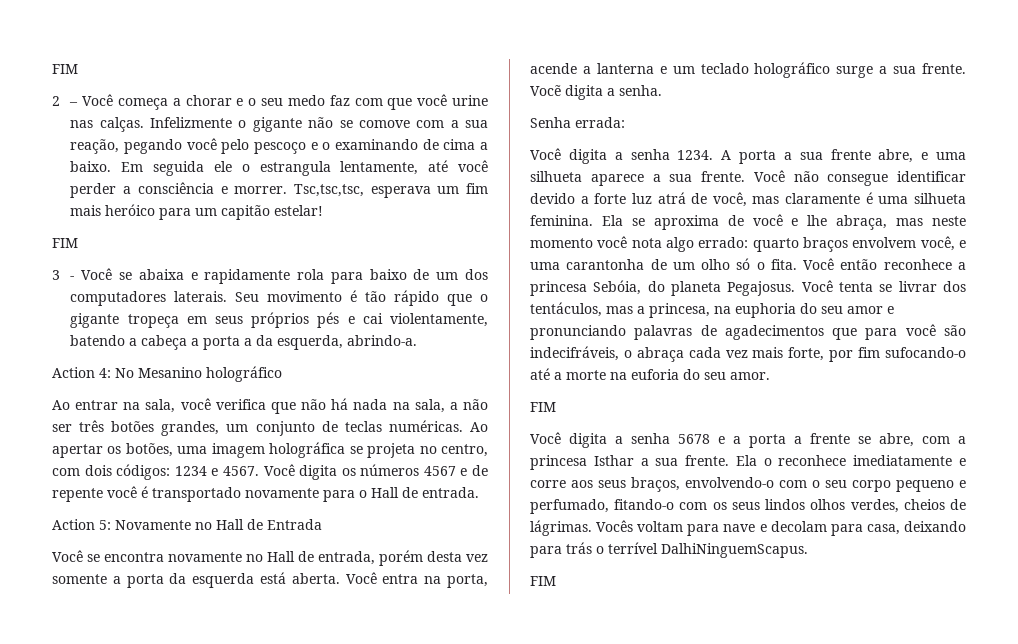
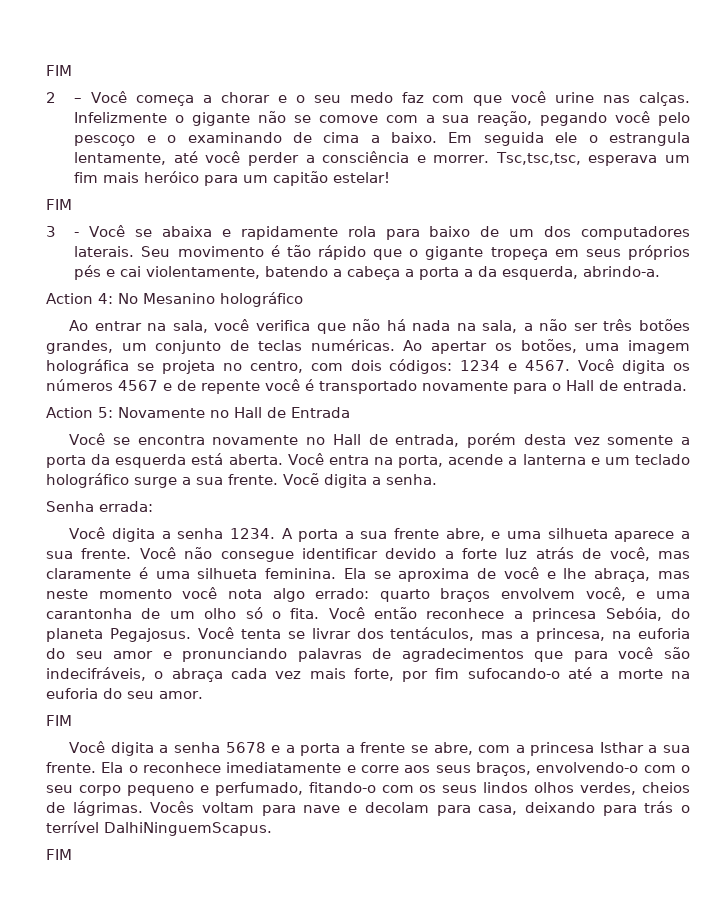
- Você não consegue identificar devido a forte luz atrá de você, mas claramente é uma silhueta feminina.
+ Você não consegue identificar devido a forte luz atrás de você, mas claramente é uma silhueta feminina.
- Você tenta se livrar dos tentáculos, mas a princesa, na euphoria do seu amor e pronunciando palavras de agadecimentos que para você são indecifráveis, o abraça cada vez mais forte, por fim sufocando-o até a morte na euforia do seu amor.
+ Você tenta se livrar dos tentáculos, mas a princesa, na euforia do seu amor e pronunciando palavras de agradecimentos que para você são indecifráveis, o abraça cada vez mais forte, por fim sufocando-o até a morte na euforia do seu amor.

